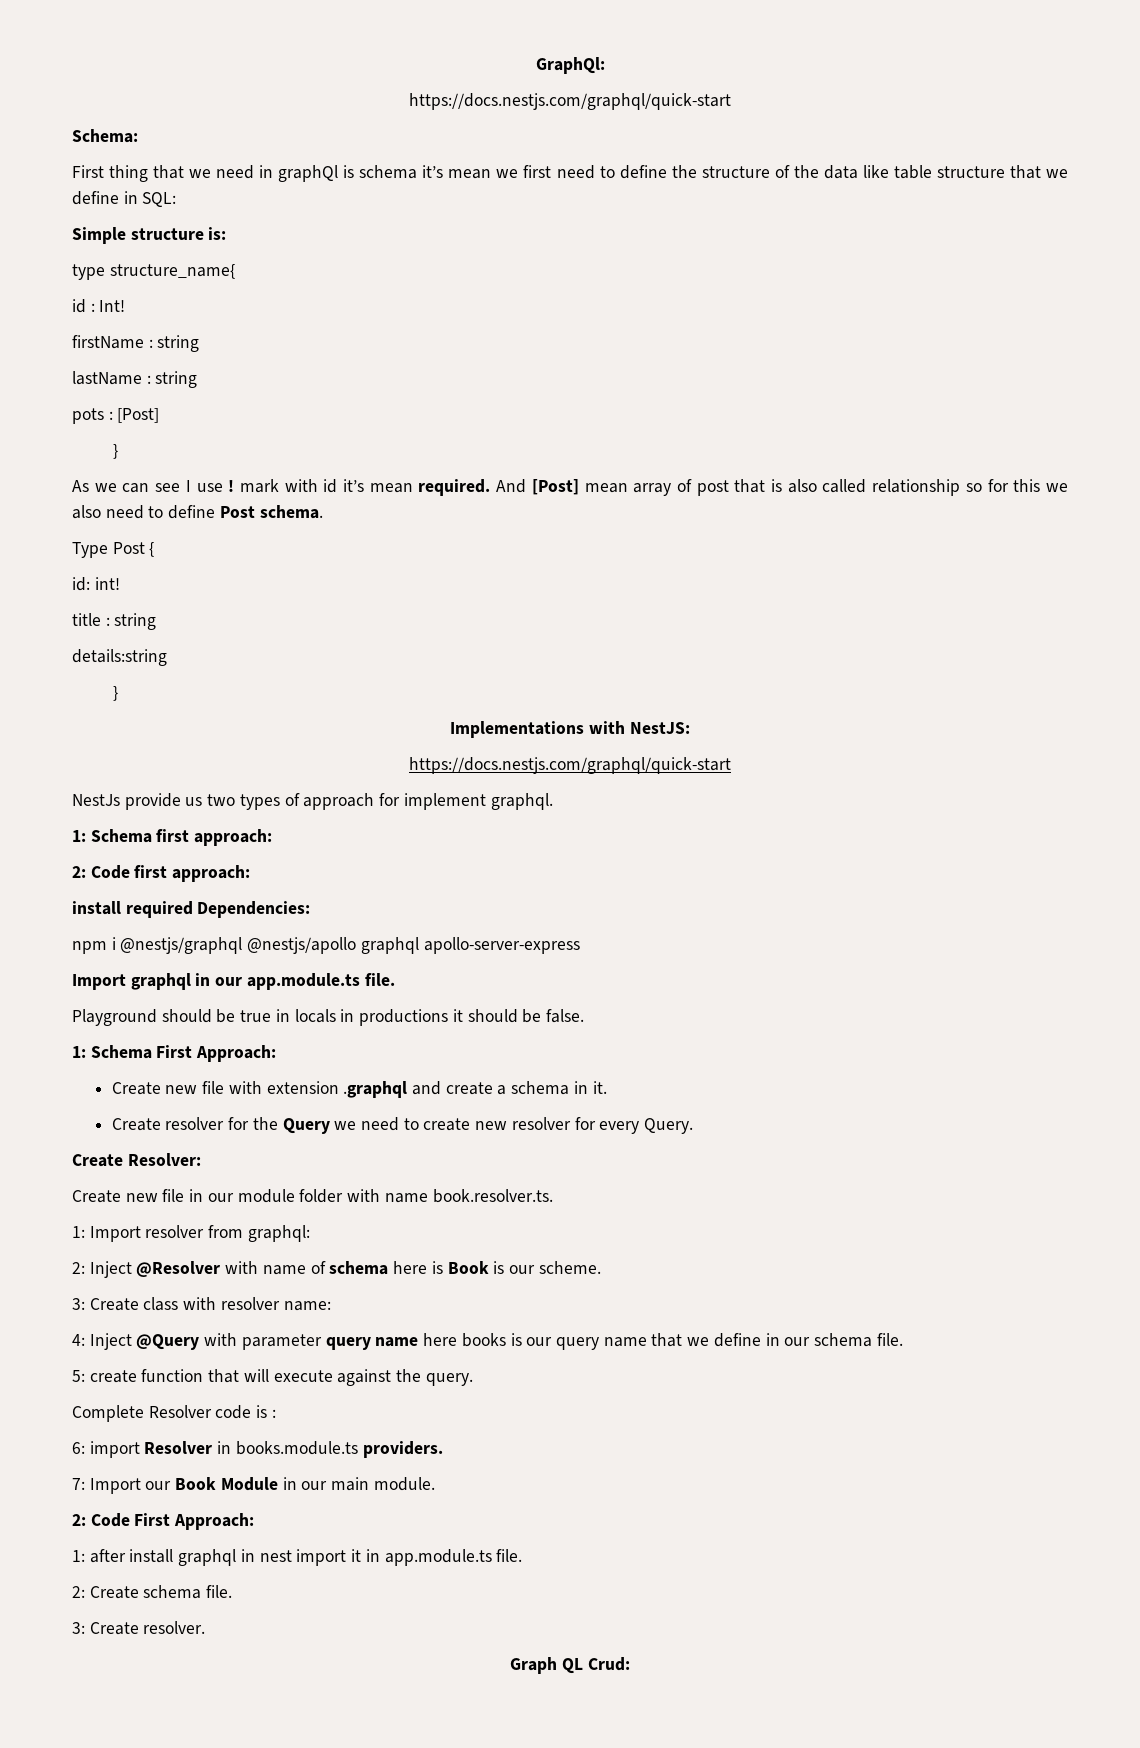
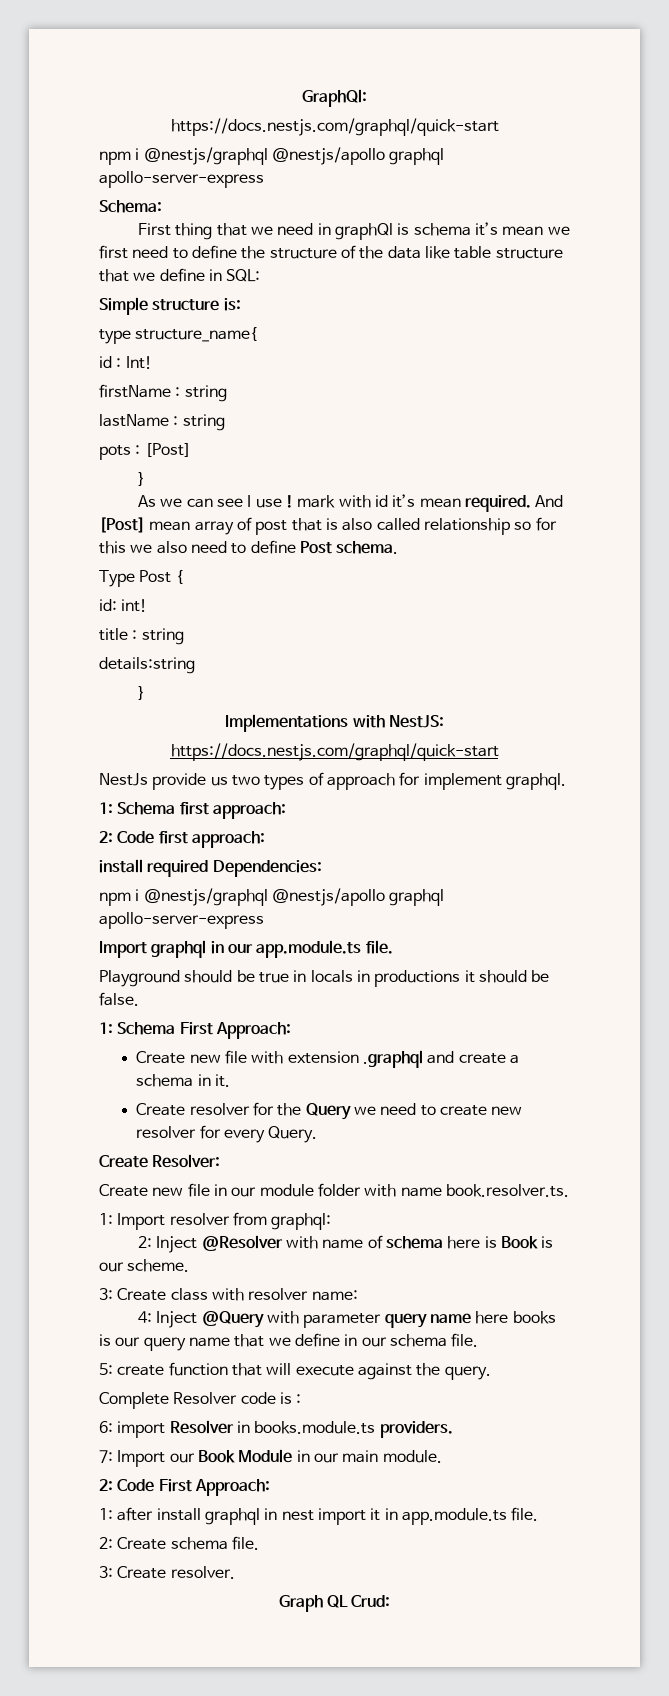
  GraphQl:
  https://docs.nestjs.com/graphql/quick-start
+ npm i @nestjs/graphql @nestjs/apollo graphql apollo-server-express

